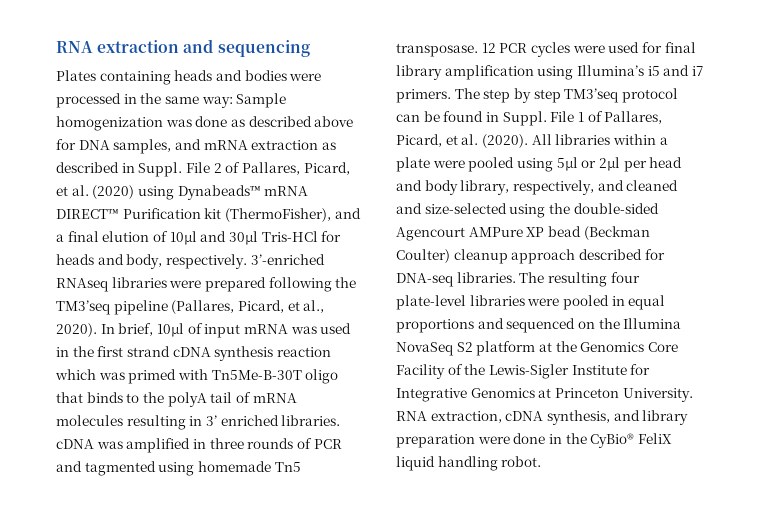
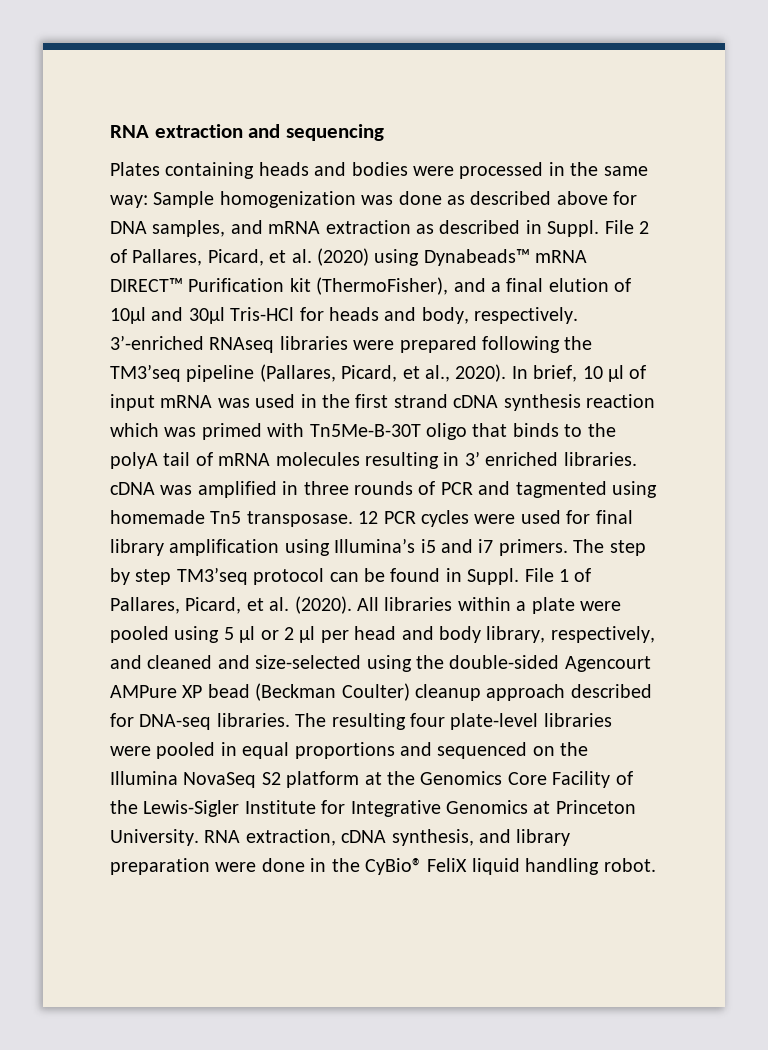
- In brief, 10µl of input mRNA was used in the first strand cDNA synthesis reaction which was primed with Tn5Me-B-30T oligo that binds to the polyA tail of mRNA molecules resulting in 3’ enriched libraries. cDNA was amplified in three rounds of PCR and tagmented using homemade Tn5 transposase.
+ In brief, 10 µl of input mRNA was used in the first strand cDNA synthesis reaction which was primed with Tn5Me-B-30T oligo that binds to the polyA tail of mRNA molecules resulting in 3’ enriched libraries. cDNA was amplified in three rounds of PCR and tagmented using homemade Tn5 transposase.
- All libraries within a plate were pooled using 5µl or 2µl per head and body library, respectively, and cleaned and size-selected using the double-sided Agencourt AMPure XP bead (Beckman Coulter) cleanup approach described for DNA-seq libraries.
+ All libraries within a plate were pooled using 5 µl or 2 µl per head and body library, respectively, and cleaned and size-selected using the double-sided Agencourt AMPure XP bead (Beckman Coulter) cleanup approach described for DNA-seq libraries.

